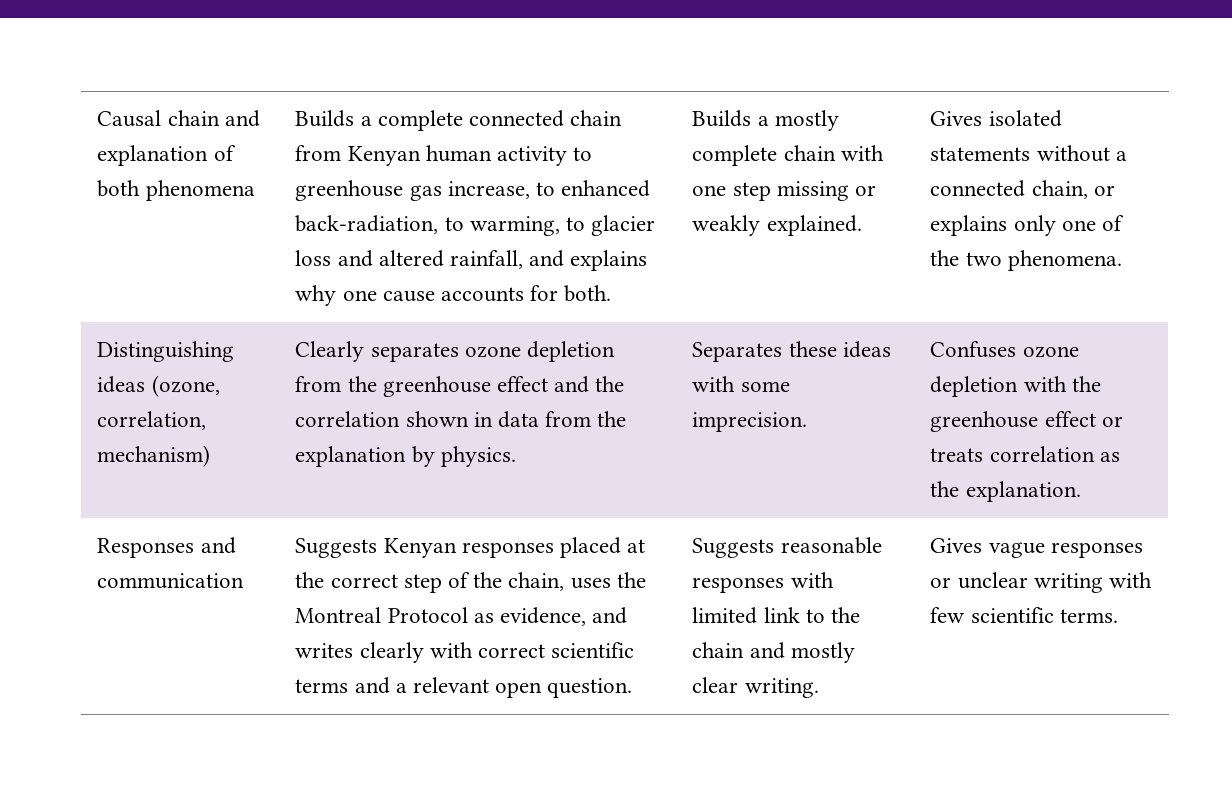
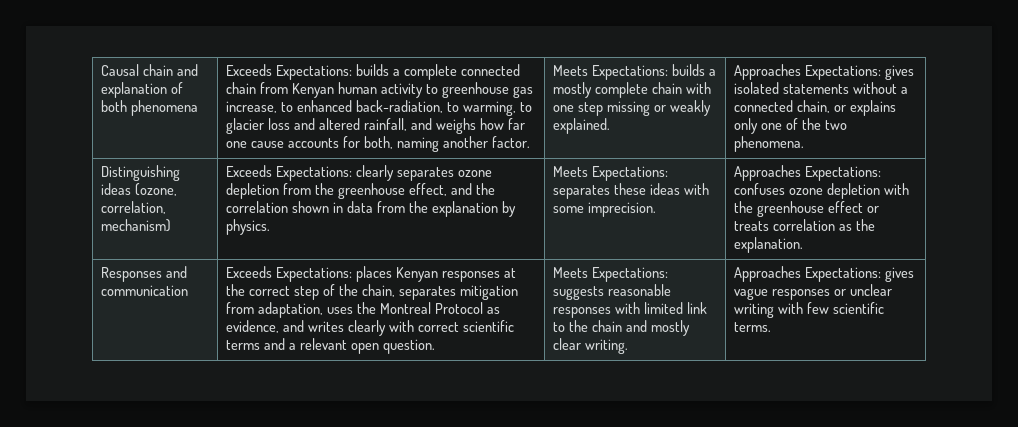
- Builds a complete connected chain from Kenyan human activity to greenhouse gas increase, to enhanced back-radiation, to warming, to glacier loss and altered rainfall, and explains why one cause accounts for both. | Builds a mostly complete chain with one step missing or weakly explained.
+ Exceeds Expectations: builds a complete connected chain from Kenyan human activity to greenhouse gas increase, to enhanced back-radiation, to warming, to glacier loss and altered rainfall, and weighs how far one cause accounts for both, naming another factor. | Meets Expectations: builds a mostly complete chain with one step missing or weakly explained.
- Gives isolated statements without a connected chain, or explains only one of the two phenomena.
+ Approaches Expectations: gives isolated statements without a connected chain, or explains only one of the two phenomena.
- Clearly separates ozone depletion from the greenhouse effect and the correlation shown in data from the explanation by physics.
+ Exceeds Expectations: clearly separates ozone depletion from the greenhouse effect, and the correlation shown in data from the explanation by physics.
- Separates these ideas with some imprecision.
+ Meets Expectations: separates these ideas with some imprecision.
- Confuses ozone depletion with the greenhouse effect or treats correlation as the explanation.
+ Approaches Expectations: confuses ozone depletion with the greenhouse effect or treats correlation as the explanation.
- Suggests Kenyan responses placed at the correct step of the chain, uses the Montreal Protocol as evidence, and writes clearly with correct scientific terms and a relevant open question.
+ Exceeds Expectations: places Kenyan responses at the correct step of the chain, separates mitigation from adaptation, uses the Montreal Protocol as evidence, and writes clearly with correct scientific terms and a relevant open question.
- Suggests reasonable responses with limited link to the chain and mostly clear writing.
+ Meets Expectations: suggests reasonable responses with limited link to the chain and mostly clear writing.
- Gives vague responses or unclear writing with few scientific terms.
+ Approaches Expectations: gives vague responses or unclear writing with few scientific terms.

